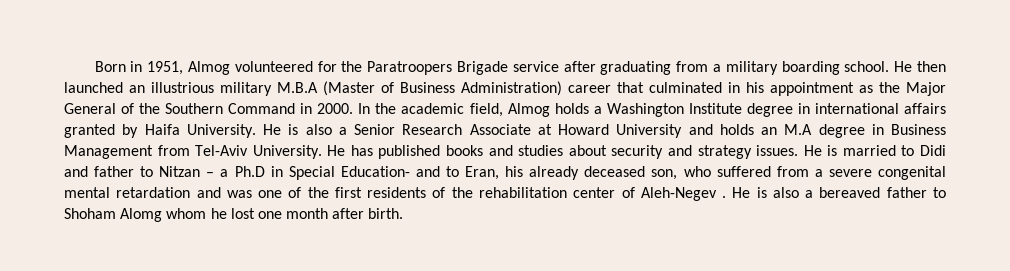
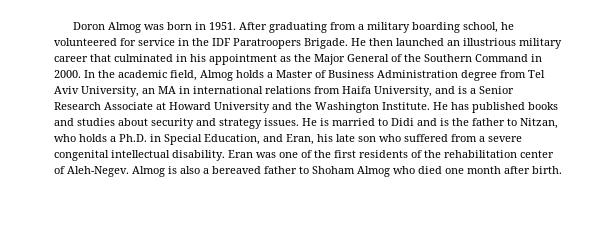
- Born in 1951, Almog volunteered for the Paratroopers Brigade service after graduating from a military boarding school.
+ Doron Almog was born in 1951. After graduating from a military boarding school, he volunteered for service in the IDF Paratroopers Brigade.
- He then launched an illustrious military M.B.A (Master of Business Administration) career that culminated in his appointment as the Major General of the Southern Command in 2000.
+ He then launched an illustrious military career that culminated in his appointment as the Major General of the Southern Command in 2000.
- In the academic field, Almog holds a Washington Institute degree in international affairs granted by Haifa University. He is also a Senior Research Associate at Howard University and holds an M.A degree in Business Management from Tel-Aviv University.
+ In the academic field, Almog holds a Master of Business Administration degree from Tel Aviv University, an MA in international relations from Haifa University, and is a Senior Research Associate at Howard University and the Washington Institute.
- He is married to Didi and father to Nitzan – a Ph.D in Special Education- and to Eran, his already deceased son, who suffered from a severe congenital mental retardation and was one of the first residents of the rehabilitation center of Aleh-Negev . He is also a bereaved father to Shoham Alomg whom he lost one month after birth.
+ He is married to Didi and is the father to Nitzan, who holds a Ph.D. in Special Education, and Eran, his late son who suffered from a severe congenital intellectual disability. Eran was one of the first residents of the rehabilitation center of Aleh-Negev. Almog is also a bereaved father to Shoham Almog who died one month after birth.

